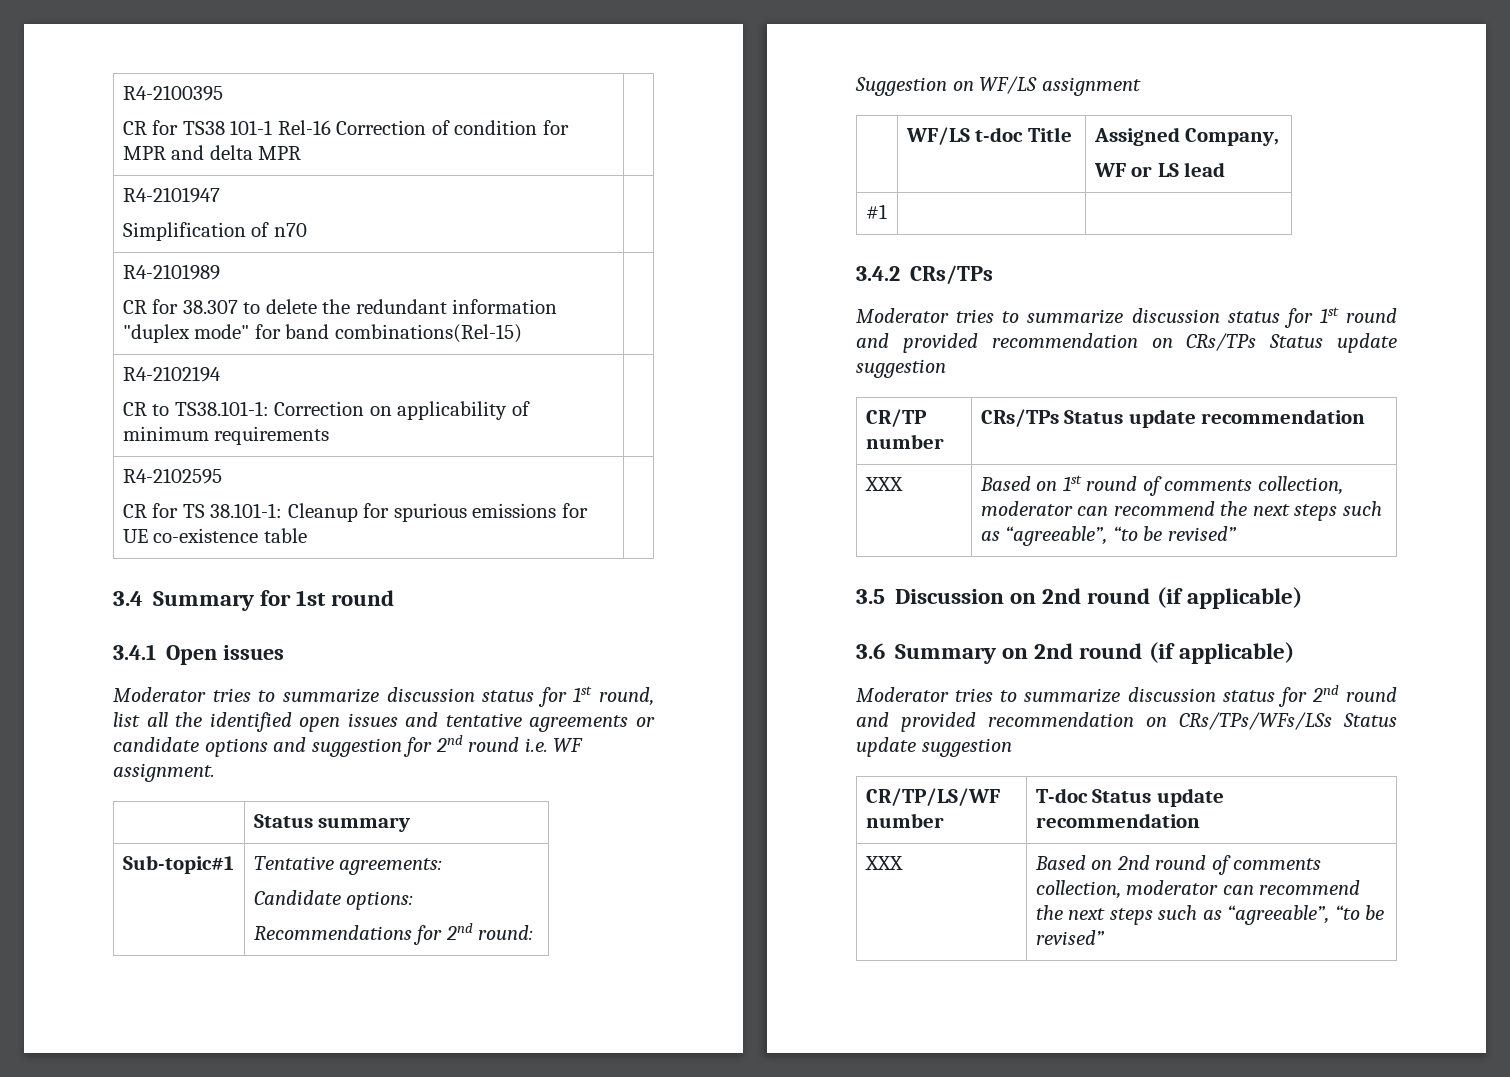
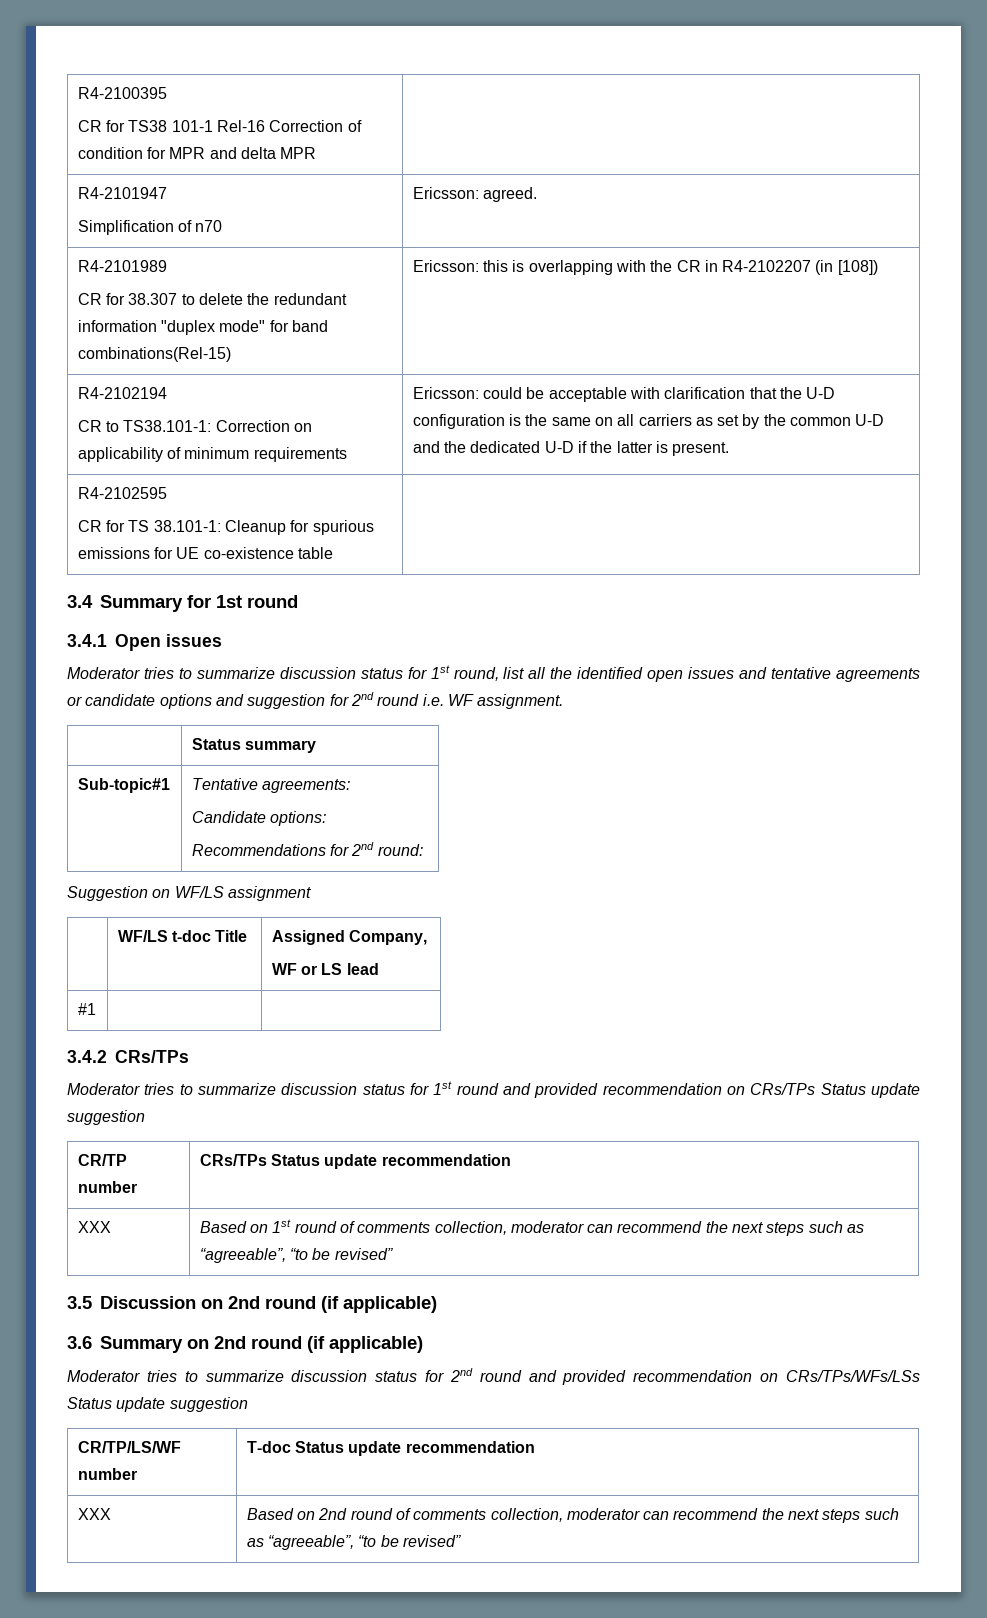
  R4-2101947
- Simplification of n70 |
+ Simplification of n70 | Ericsson: agreed.
  R4-2101989
- CR for 38.307 to delete the redundant information "duplex mode" for band combinations(Rel-15) |
+ CR for 38.307 to delete the redundant information "duplex mode" for band combinations(Rel-15) | Ericsson: this is overlapping with the CR in R4-2102207 (in [108])
+ Ericsson: could be acceptable with clarification that the U-D configuration is the same on all carriers as set by the common U-D and the dedicated U-D if the latter is present.

